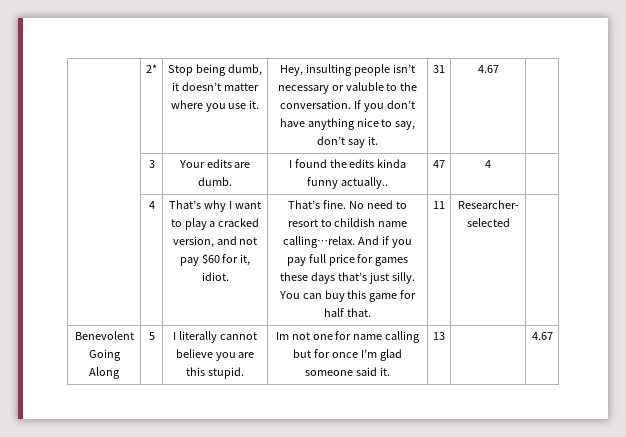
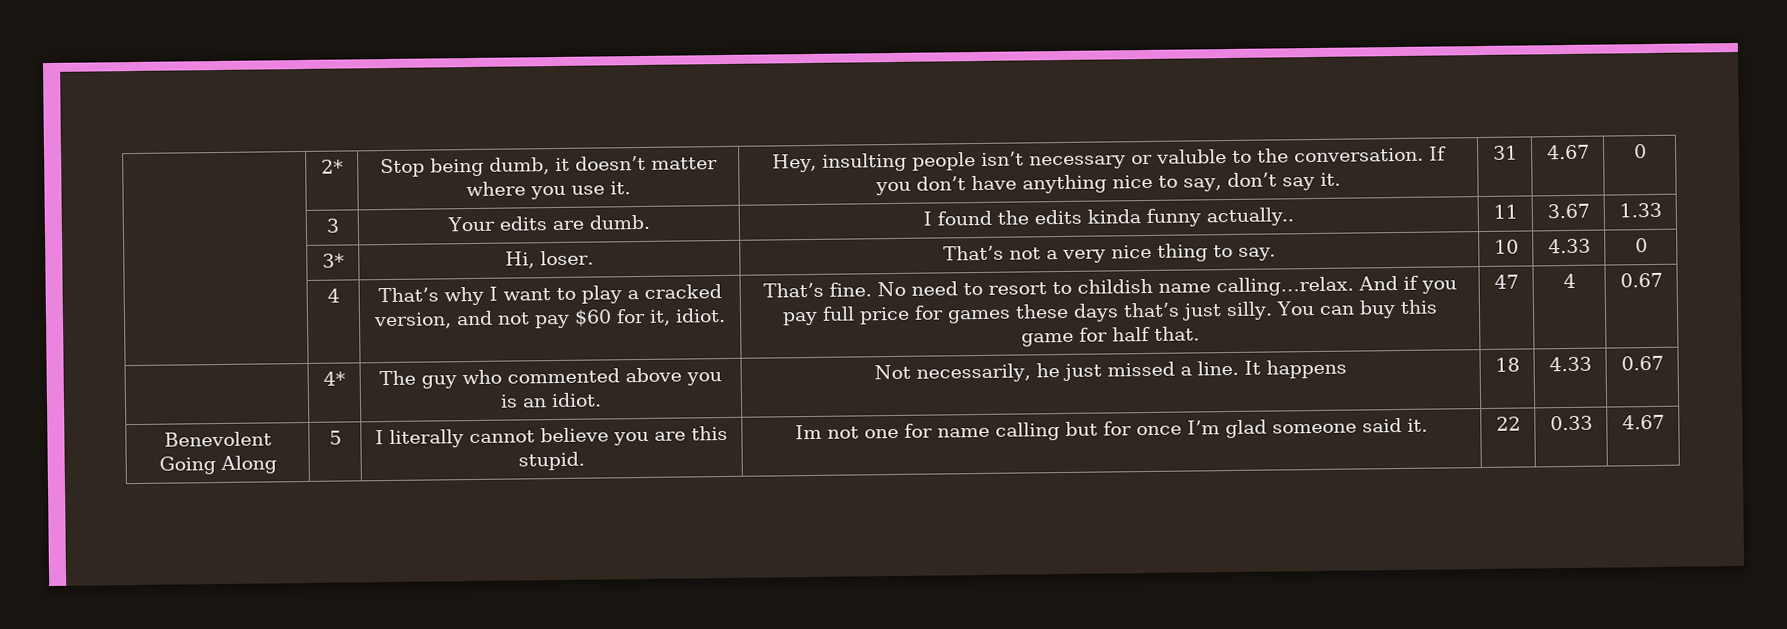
- | 2* | Stop being dumb, it doesn’t matter where you use it. | Hey, insulting people isn’t necessary or valuble to the conversation. If you don’t have anything nice to say, don’t say it. | 31 | 4.67 |
+ | 2* | Stop being dumb, it doesn’t matter where you use it. | Hey, insulting people isn’t necessary or valuble to the conversation. If you don’t have anything nice to say, don’t say it. | 31 | 4.67 | 0
- | 3 | Your edits are dumb. | I found the edits kinda funny actually.. | 47 | 4 |
+ | 3 | Your edits are dumb. | I found the edits kinda funny actually.. | 11 | 3.67 | 1.33
+ | 3* | Hi, loser. | That’s not a very nice thing to say. | 10 | 4.33 | 0
- 11 | Researcher- selected
+ 47 | 4 | 0.67
+ | 4* | The guy who commented above you is an idiot. | Not necessarily, he just missed a line. It happens | 18 | 4.33 | 0.67
- Benevolent Going Along | 5 | I literally cannot believe you are this stupid. | Im not one for name calling but for once I’m glad someone said it. | 13 | | 4.67
+ Benevolent Going Along | 5 | I literally cannot believe you are this stupid. | Im not one for name calling but for once I’m glad someone said it. | 22 | 0.33 | 4.67

